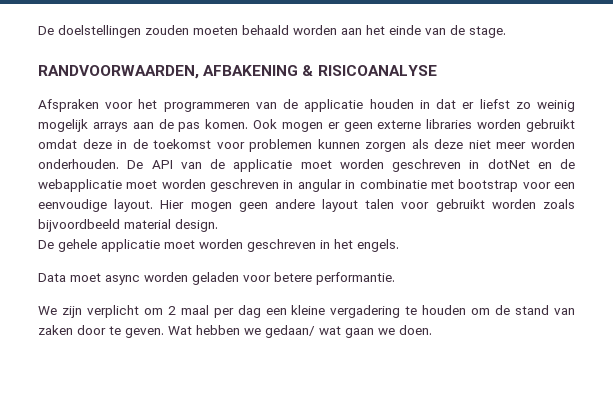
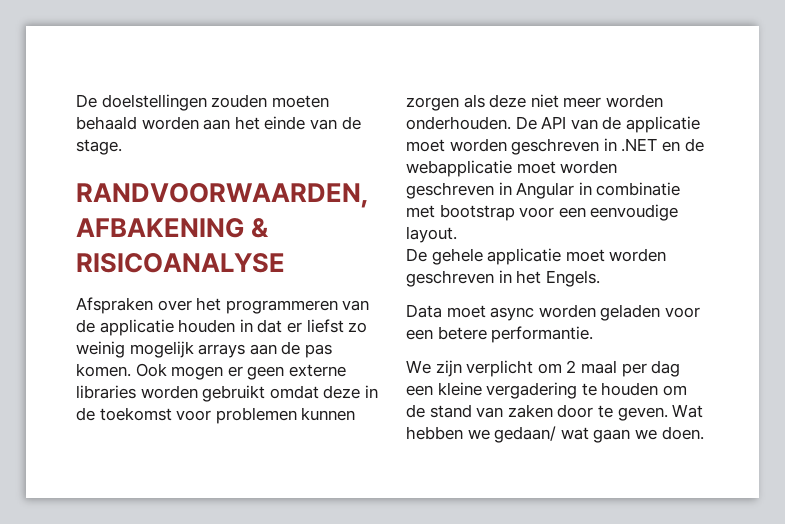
- Afspraken voor het programmeren van de applicatie houden in dat er liefst zo weinig mogelijk arrays aan de pas komen.
+ Afspraken over het programmeren van de applicatie houden in dat er liefst zo weinig mogelijk arrays aan de pas komen.
- De API van de applicatie moet worden geschreven in dotNet en de webapplicatie moet worden geschreven in angular in combinatie met bootstrap voor een eenvoudige layout. Hier mogen geen andere layout talen voor gebruikt worden zoals bijvoordbeeld material design.
+ De API van de applicatie moet worden geschreven in .NET en de webapplicatie moet worden geschreven in Angular in combinatie met bootstrap voor een eenvoudige layout.
- De gehele applicatie moet worden geschreven in het engels.
+ De gehele applicatie moet worden geschreven in het Engels.
- Data moet async worden geladen voor betere performantie.
+ Data moet async worden geladen voor een betere performantie.

